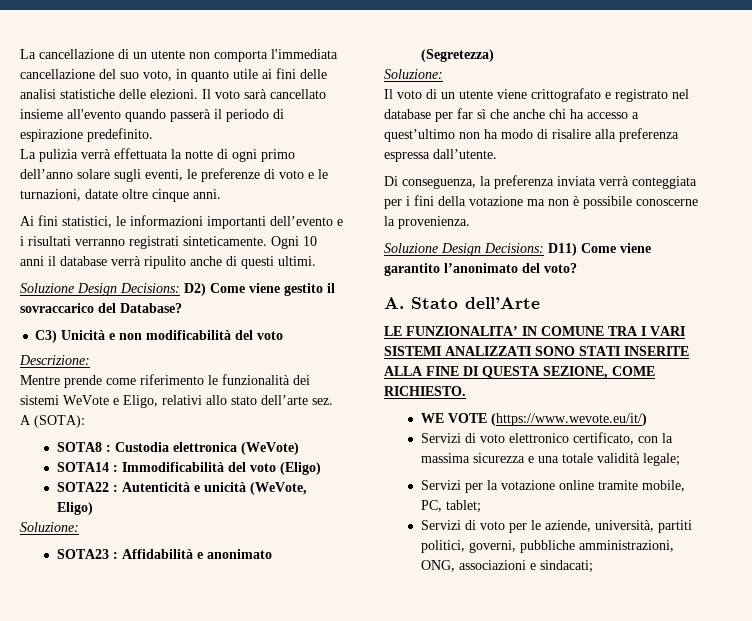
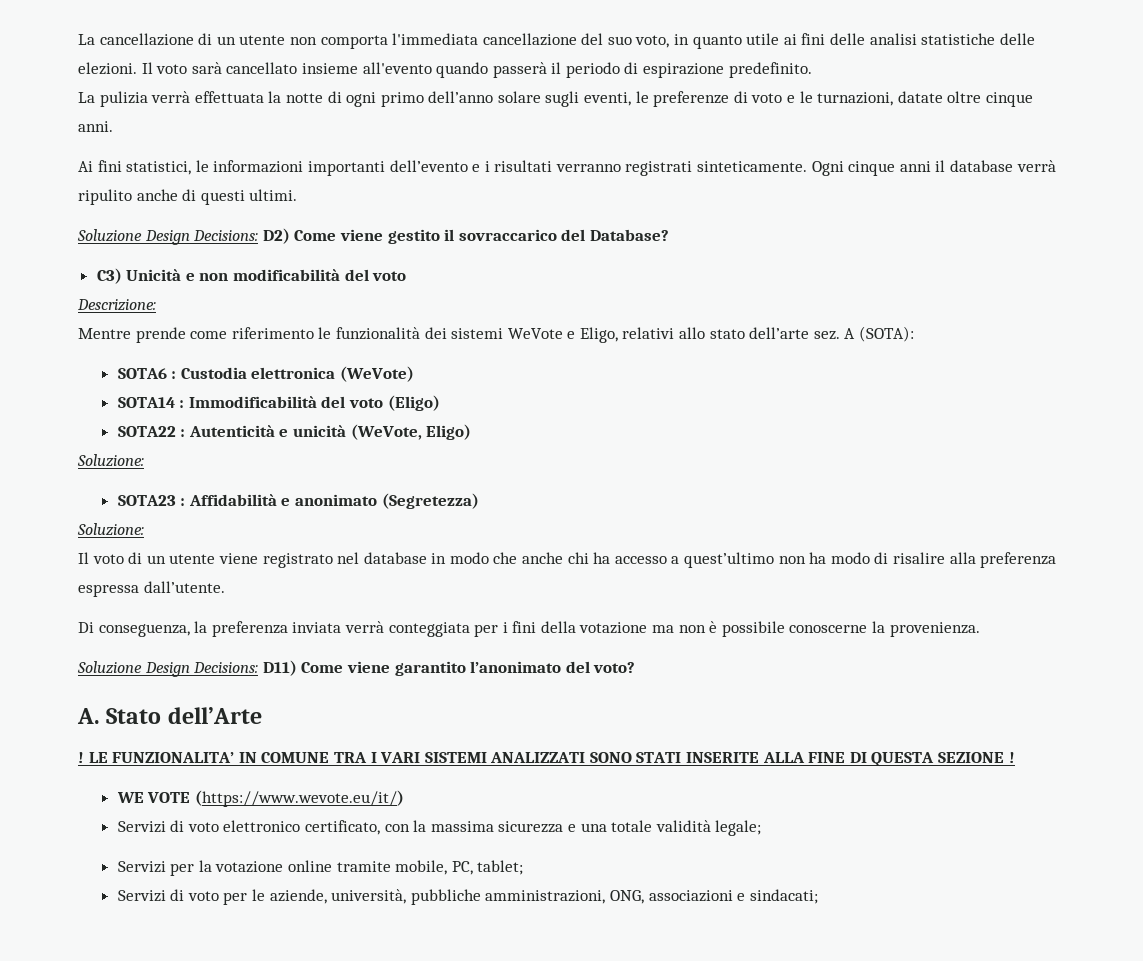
- Ogni 10 anni il database verrà ripulito anche di questi ultimi.
+ Ogni cinque anni il database verrà ripulito anche di questi ultimi.
- SOTA8 : Custodia elettronica (WeVote)
+ SOTA6 : Custodia elettronica (WeVote)
- Il voto di un utente viene crittografato e registrato nel database per far sì che anche chi ha accesso a quest’ultimo non ha modo di risalire alla preferenza espressa dall’utente.
+ Il voto di un utente viene registrato nel database in modo che anche chi ha accesso a quest’ultimo non ha modo di risalire alla preferenza espressa dall’utente.
  A. Stato dell’Arte
- LE FUNZIONALITA’ IN COMUNE TRA I VARI SISTEMI ANALIZZATI SONO STATI INSERITE ALLA FINE DI QUESTA SEZIONE, COME RICHIESTO.
+ ! LE FUNZIONALITA’ IN COMUNE TRA I VARI SISTEMI ANALIZZATI SONO STATI INSERITE ALLA FINE DI QUESTA SEZIONE !
- Servizi di voto per le aziende, università, partiti politici, governi, pubbliche amministrazioni, ONG, associazioni e sindacati;
+ Servizi di voto per le aziende, università, pubbliche amministrazioni, ONG, associazioni e sindacati;

